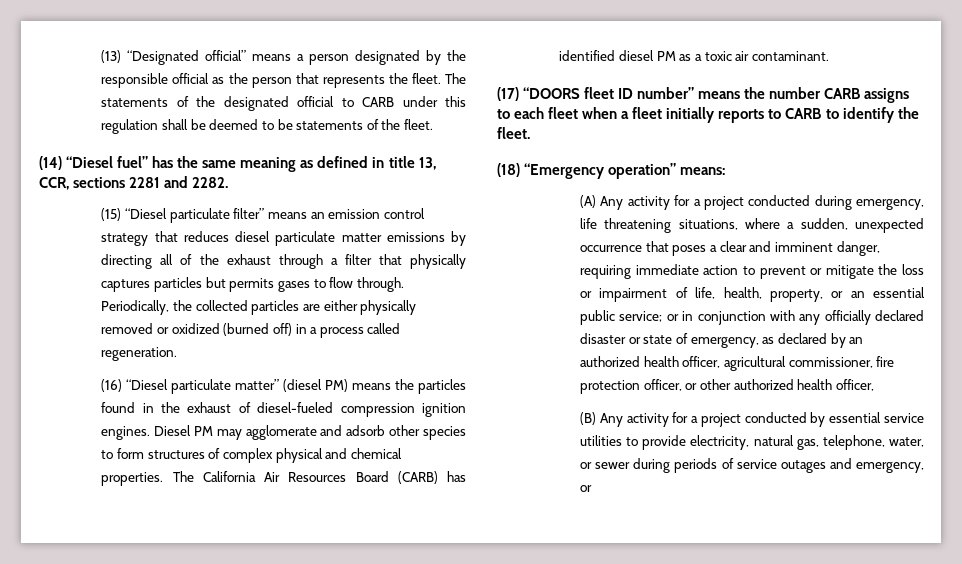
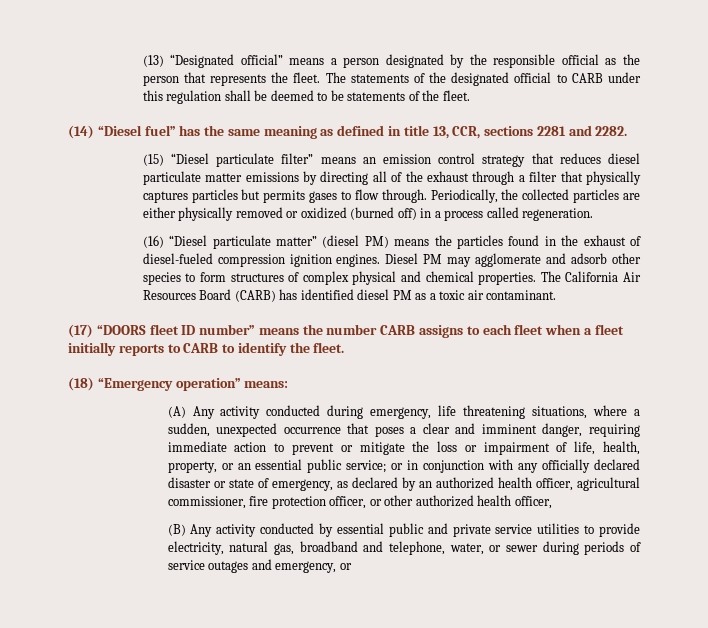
- (A) Any activity for a project conducted during emergency, life threatening situations, where a sudden, unexpected occurrence that poses a clear and imminent danger, requiring immediate action to prevent or mitigate the loss or impairment of life, health, property, or an essential public service;
+ (A) Any activity conducted during emergency, life threatening situations, where a sudden, unexpected occurrence that poses a clear and imminent danger, requiring immediate action to prevent or mitigate the loss or impairment of life, health, property, or an essential public service;
- (B) Any activity for a project conducted by essential service utilities to provide electricity, natural gas, telephone, water, or sewer during periods of service outages and emergency, or
+ (B) Any activity conducted by essential public and private service utilities to provide electricity, natural gas, broadband and telephone, water, or sewer during periods of service outages and emergency, or

